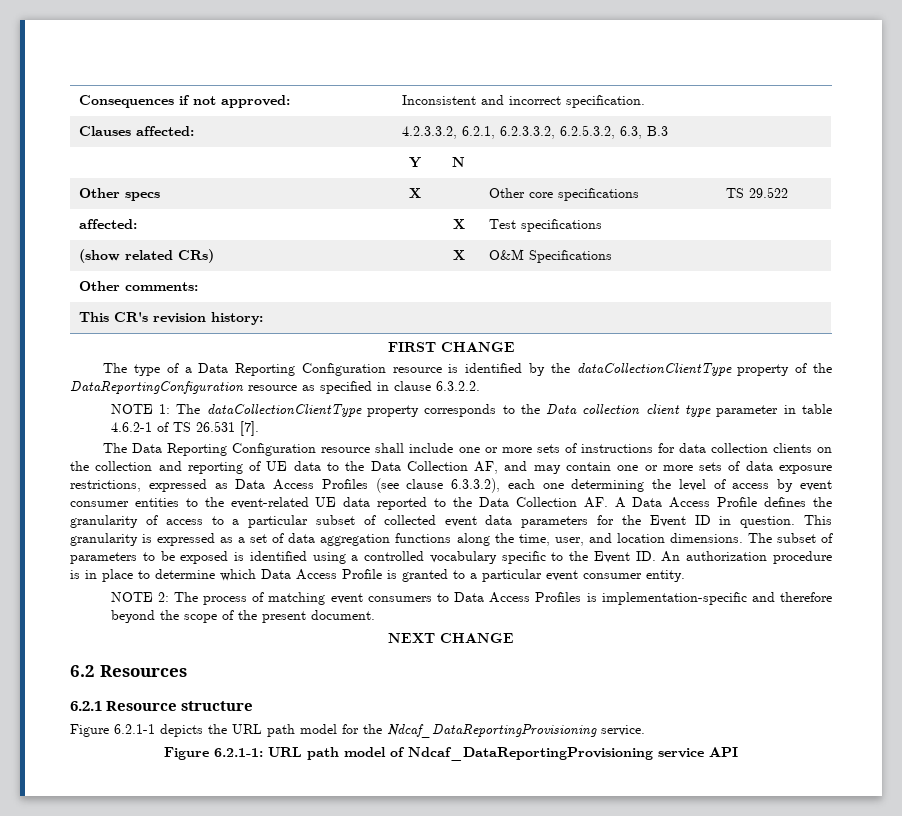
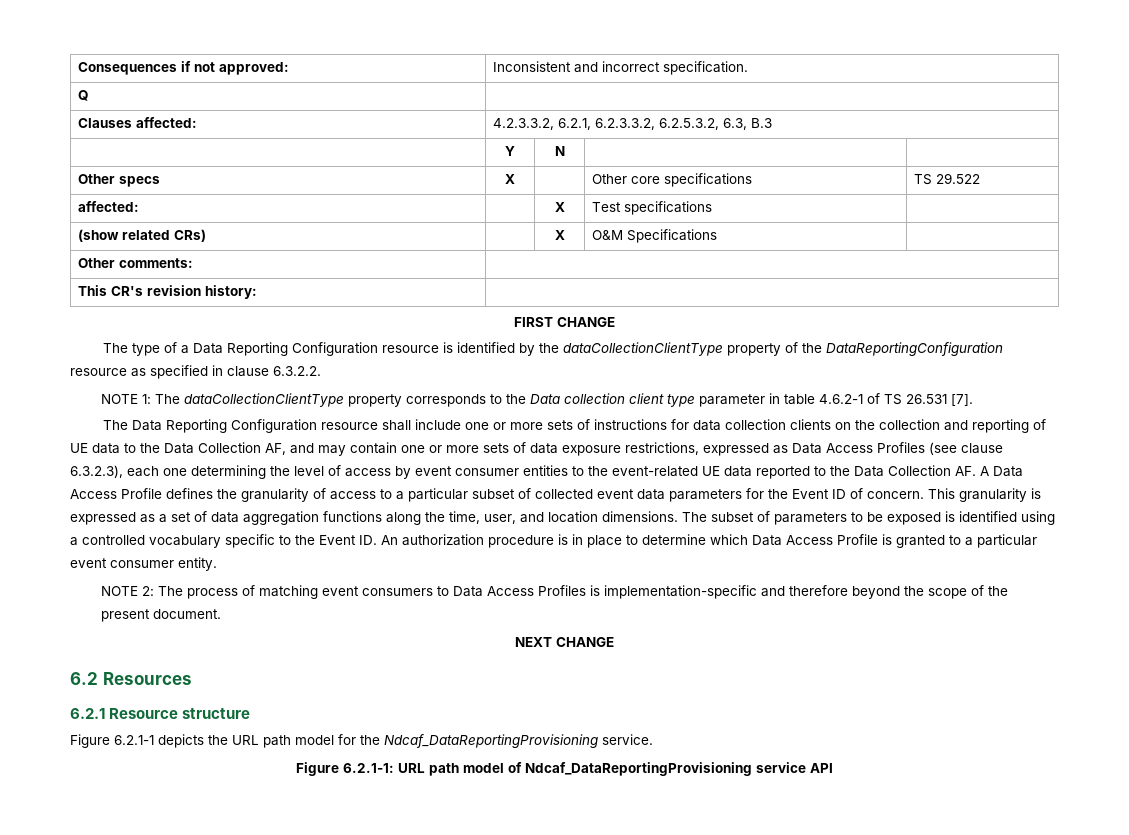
+ Q |
- The Data Reporting Configuration resource shall include one or more sets of instructions for data collection clients on the collection and reporting of UE data to the Data Collection AF, and may contain one or more sets of data exposure restrictions, expressed as Data Access Profiles (see clause 6.3.3.2), each one determining the level of access by event consumer entities to the event-related UE data reported to the Data Collection AF. A Data Access Profile defines the granularity of access to a particular subset of collected event data parameters for the Event ID in question.
+ The Data Reporting Configuration resource shall include one or more sets of instructions for data collection clients on the collection and reporting of UE data to the Data Collection AF, and may contain one or more sets of data exposure restrictions, expressed as Data Access Profiles (see clause 6.3.2.3), each one determining the level of access by event consumer entities to the event-related UE data reported to the Data Collection AF. A Data Access Profile defines the granularity of access to a particular subset of collected event data parameters for the Event ID of concern.

